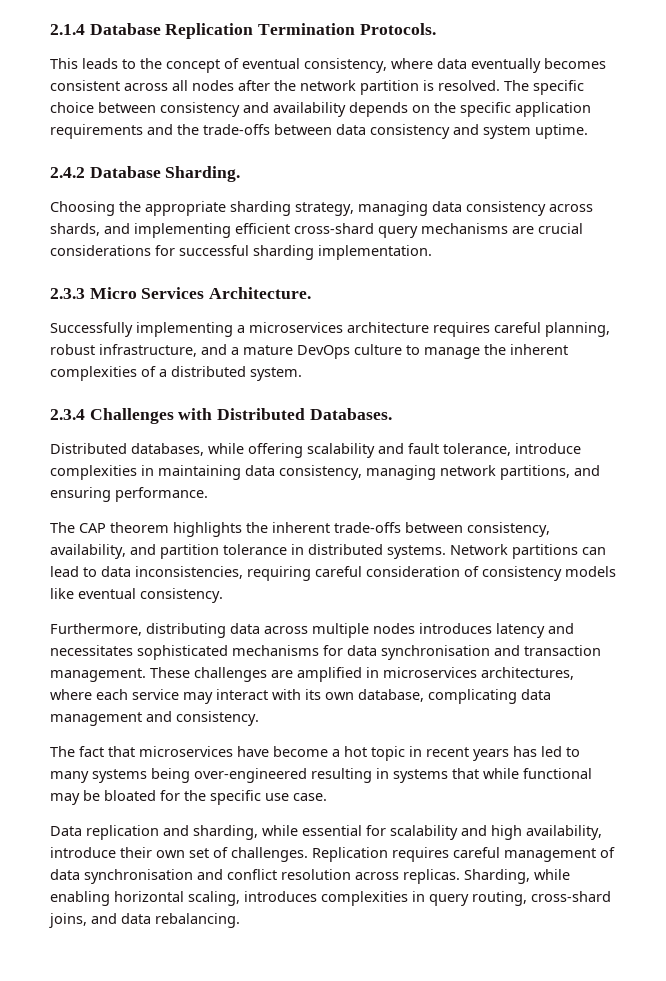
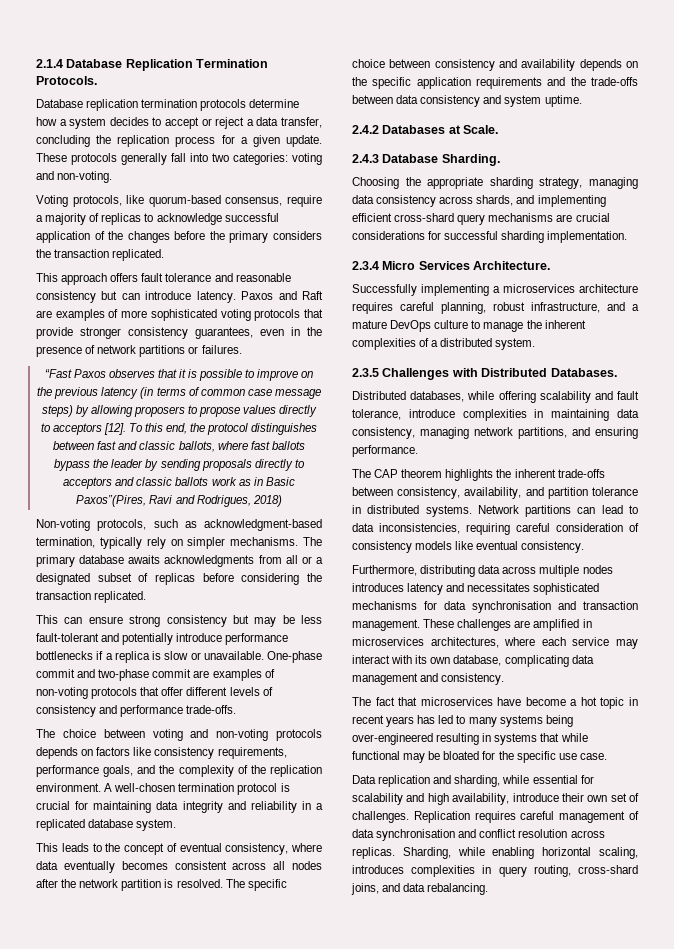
+ Database replication termination protocols determine how a system decides to accept or reject a data transfer, concluding the replication process for a given update. These protocols generally fall into two categories: voting and non-voting.
+ Voting protocols, like quorum-based consensus, require a majority of replicas to acknowledge successful application of the changes before the primary considers the transaction replicated.
+ This approach offers fault tolerance and reasonable consistency but can introduce latency. Paxos and Raft are examples of more sophisticated voting protocols that provide stronger consistency guarantees, even in the presence of network partitions or failures.
+ “Fast Paxos observes that it is possible to improve on the previous latency (in terms of common case message steps) by allowing proposers to propose values directly to acceptors [12]. To this end, the protocol distinguishes between fast and classic ballots, where fast ballots bypass the leader by sending proposals directly to acceptors and classic ballots work as in Basic Paxos”(Pires, Ravi and Rodrigues, 2018)
+ Non-voting protocols, such as acknowledgment-based termination, typically rely on simpler mechanisms. The primary database awaits acknowledgments from all or a designated subset of replicas before considering the transaction replicated.
+ This can ensure strong consistency but may be less fault-tolerant and potentially introduce performance bottlenecks if a replica is slow or unavailable. One-phase commit and two-phase commit are examples of non-voting protocols that offer different levels of consistency and performance trade-offs.
+ The choice between voting and non-voting protocols depends on factors like consistency requirements, performance goals, and the complexity of the replication environment. A well-chosen termination protocol is crucial for maintaining data integrity and reliability in a replicated database system.
- 2.4.2 Database Sharding.
+ 2.4.2 Databases at Scale.
+ 2.4.3 Database Sharding.
- 2.3.3 Micro Services Architecture.
+ 2.3.4 Micro Services Architecture.
- 2.3.4 Challenges with Distributed Databases.
+ 2.3.5 Challenges with Distributed Databases.

